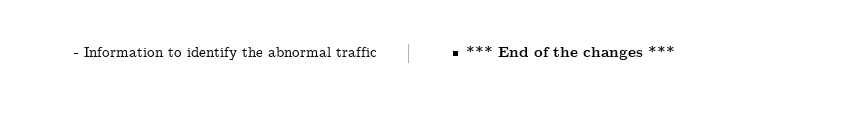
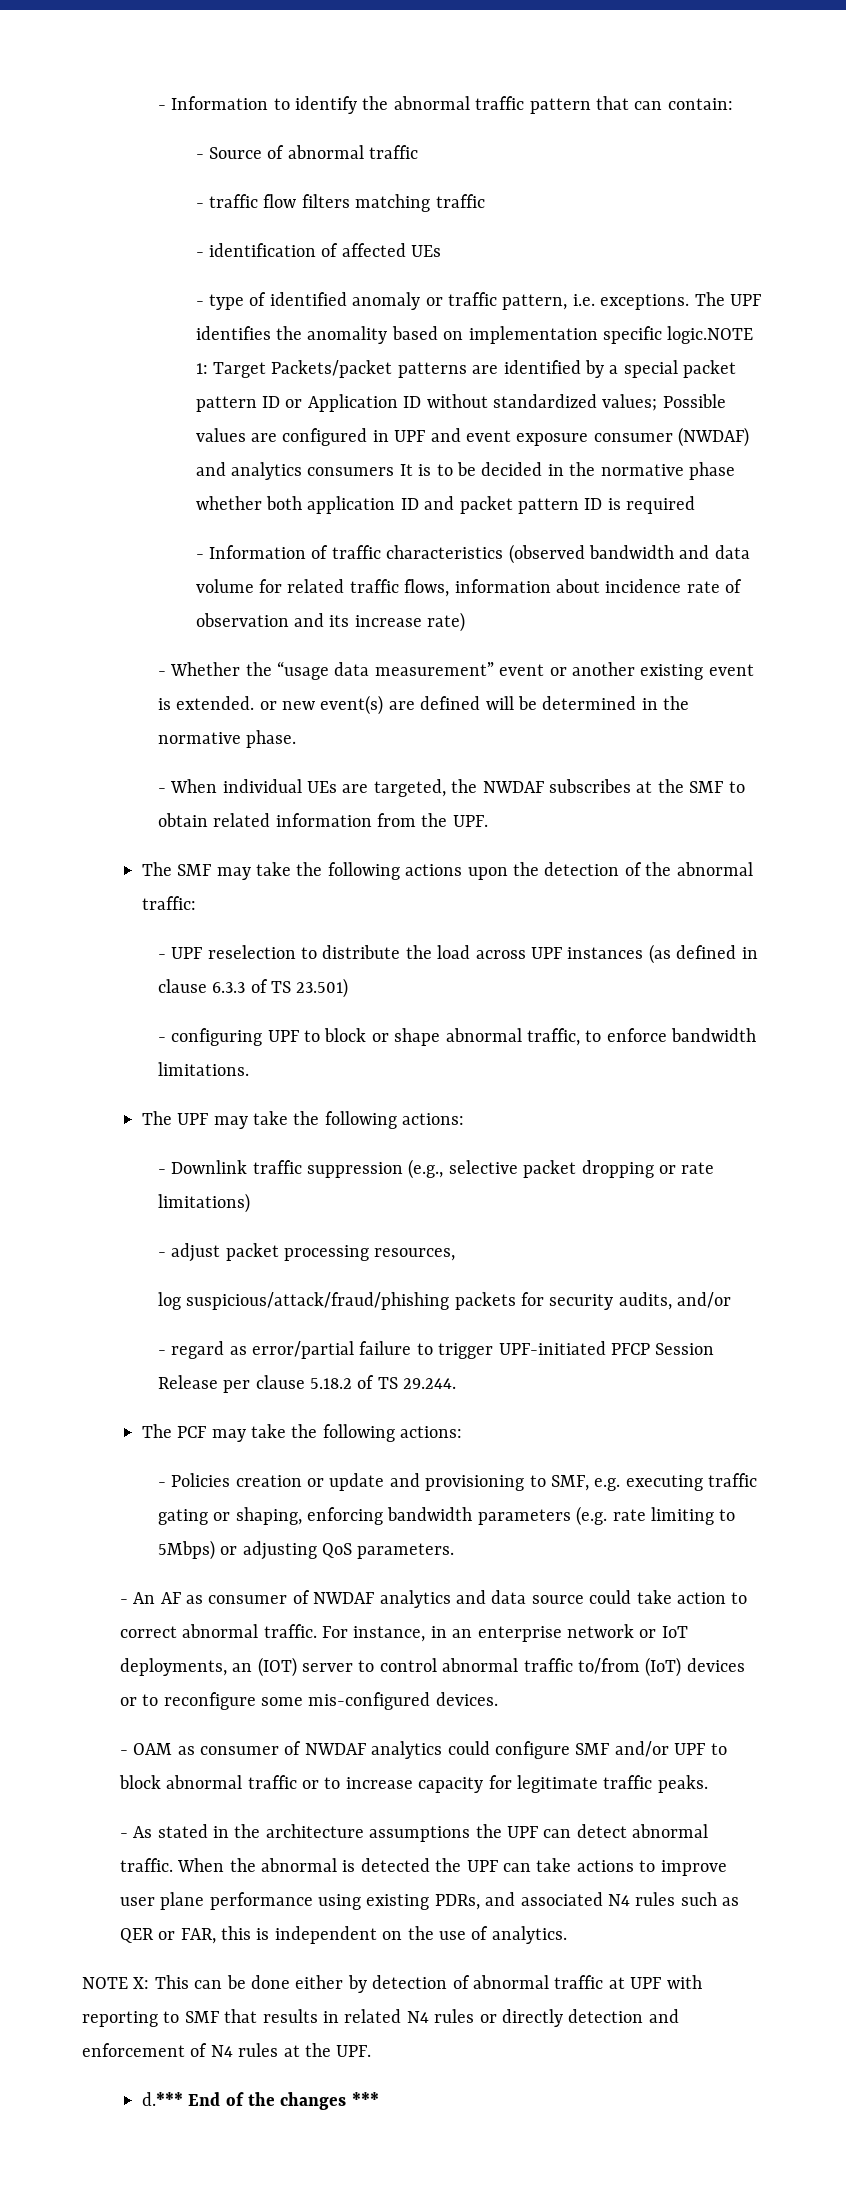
- - Information to identify the abnormal traffic
- *** End of the changes ***
+ - Information to identify the abnormal traffic pattern that can contain:
+ - Source of abnormal traffic
+ - traffic flow filters matching traffic
+ - identification of affected UEs
+ - type of identified anomaly or traffic pattern, i.e. exceptions. The UPF identifies the anomality based on implementation specific logic.NOTE 1: Target Packets/packet patterns are identified by a special packet pattern ID or Application ID without standardized values; Possible values are configured in UPF and event exposure consumer (NWDAF) and analytics consumers It is to be decided in the normative phase whether both application ID and packet pattern ID is required
+ - Information of traffic characteristics (observed bandwidth and data volume for related traffic flows, information about incidence rate of observation and its increase rate)
+ - Whether the “usage data measurement” event or another existing event is extended. or new event(s) are defined will be determined in the normative phase.
+ - When individual UEs are targeted, the NWDAF subscribes at the SMF to obtain related information from the UPF.
+ The SMF may take the following actions upon the detection of the abnormal traffic:
+ - UPF reselection to distribute the load across UPF instances (as defined in clause 6.3.3 of TS 23.501)
+ - configuring UPF to block or shape abnormal traffic, to enforce bandwidth limitations.
+ The UPF may take the following actions:
+ - Downlink traffic suppression (e.g., selective packet dropping or rate limitations)
+ - adjust packet processing resources,
+ log suspicious/attack/fraud/phishing packets for security audits, and/or
+ - regard as error/partial failure to trigger UPF-initiated PFCP Session Release per clause 5.18.2 of TS 29.244.
+ The PCF may take the following actions:
+ - Policies creation or update and provisioning to SMF, e.g. executing traffic gating or shaping, enforcing bandwidth parameters (e.g. rate limiting to 5Mbps) or adjusting QoS parameters.
+ - An AF as consumer of NWDAF analytics and data source could take action to correct abnormal traffic. For instance, in an enterprise network or IoT deployments, an (IOT) server to control abnormal traffic to/from (IoT) devices or to reconfigure some mis-configured devices.
+ - OAM as consumer of NWDAF analytics could configure SMF and/or UPF to block abnormal traffic or to increase capacity for legitimate traffic peaks.
+ - As stated in the architecture assumptions the UPF can detect abnormal traffic. When the abnormal is detected the UPF can take actions to improve user plane performance using existing PDRs, and associated N4 rules such as QER or FAR, this is independent on the use of analytics.
+ NOTE X: This can be done either by detection of abnormal traffic at UPF with reporting to SMF that results in related N4 rules or directly detection and enforcement of N4 rules at the UPF.
+ d.*** End of the changes ***

